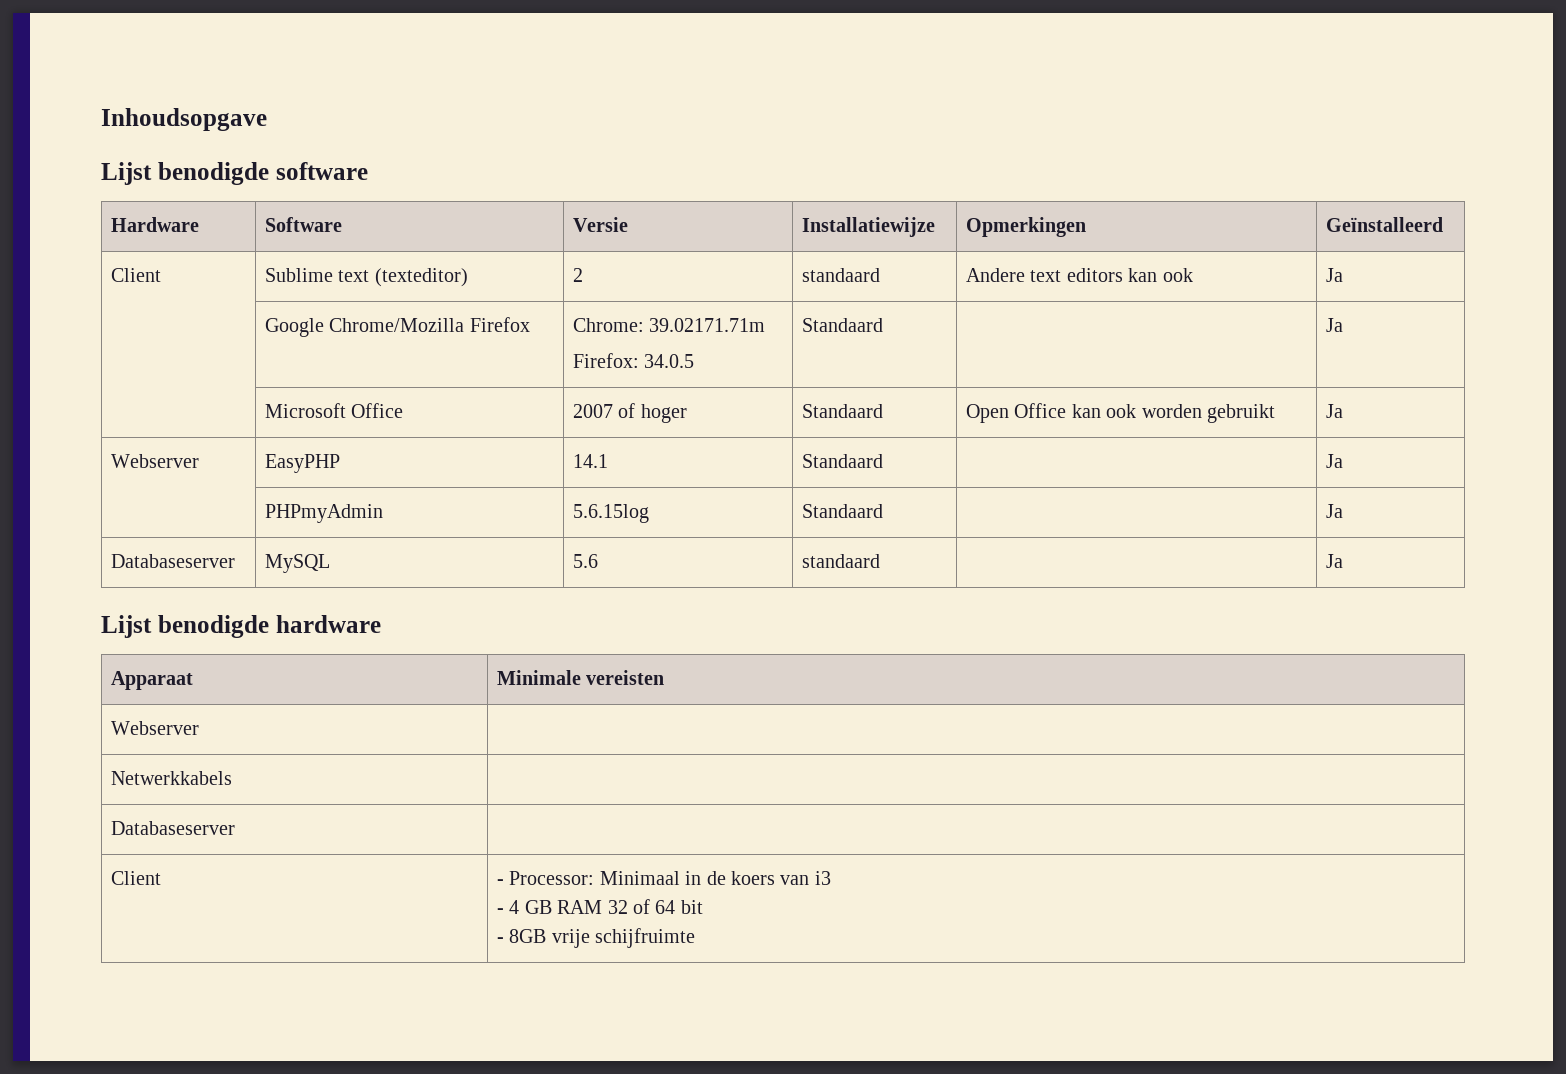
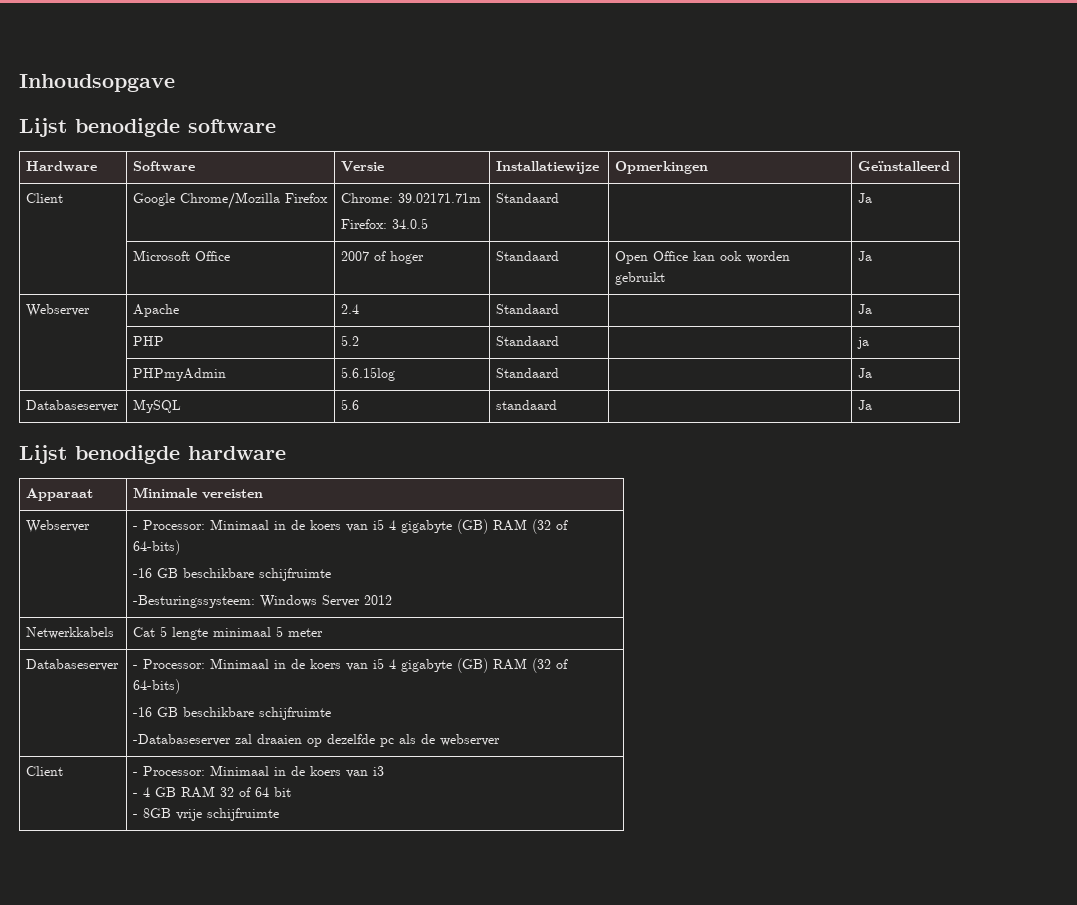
- Client | Sublime text (texteditor) | 2 | standaard | Andere text editors kan ook | Ja
- | Google Chrome/Mozilla Firefox | Chrome: 39.02171.71m
+ Client | Google Chrome/Mozilla Firefox | Chrome: 39.02171.71m
- Webserver | EasyPHP | 14.1 | Standaard | | Ja
+ Webserver | Apache | 2.4 | Standaard | | Ja
+ | PHP | 5.2 | Standaard | | ja
  Apparaat | Minimale vereisten
- Webserver |
- Netwerkkabels |
- Databaseserver |
+ Webserver | - Processor: Minimaal in de koers van i5 4 gigabyte (GB) RAM (32 of 64-bits)
+ -16 GB beschikbare schijfruimte
+ -Besturingssysteem: Windows Server 2012
+ Netwerkkabels | Cat 5 lengte minimaal 5 meter
+ Databaseserver | - Processor: Minimaal in de koers van i5 4 gigabyte (GB) RAM (32 of 64-bits)
+ -16 GB beschikbare schijfruimte
+ -Databaseserver zal draaien op dezelfde pc als de webserver

